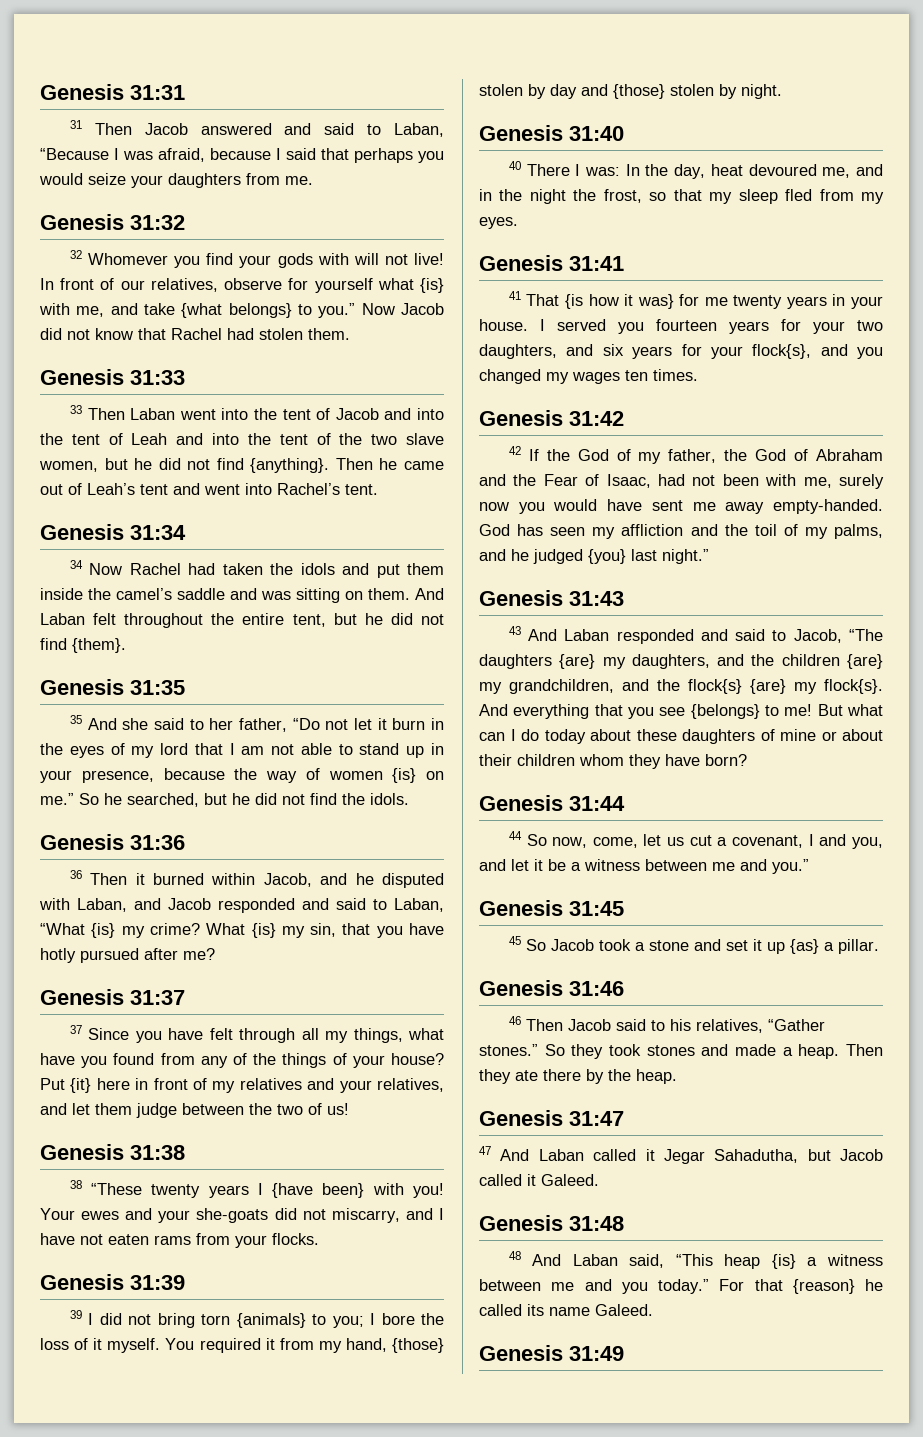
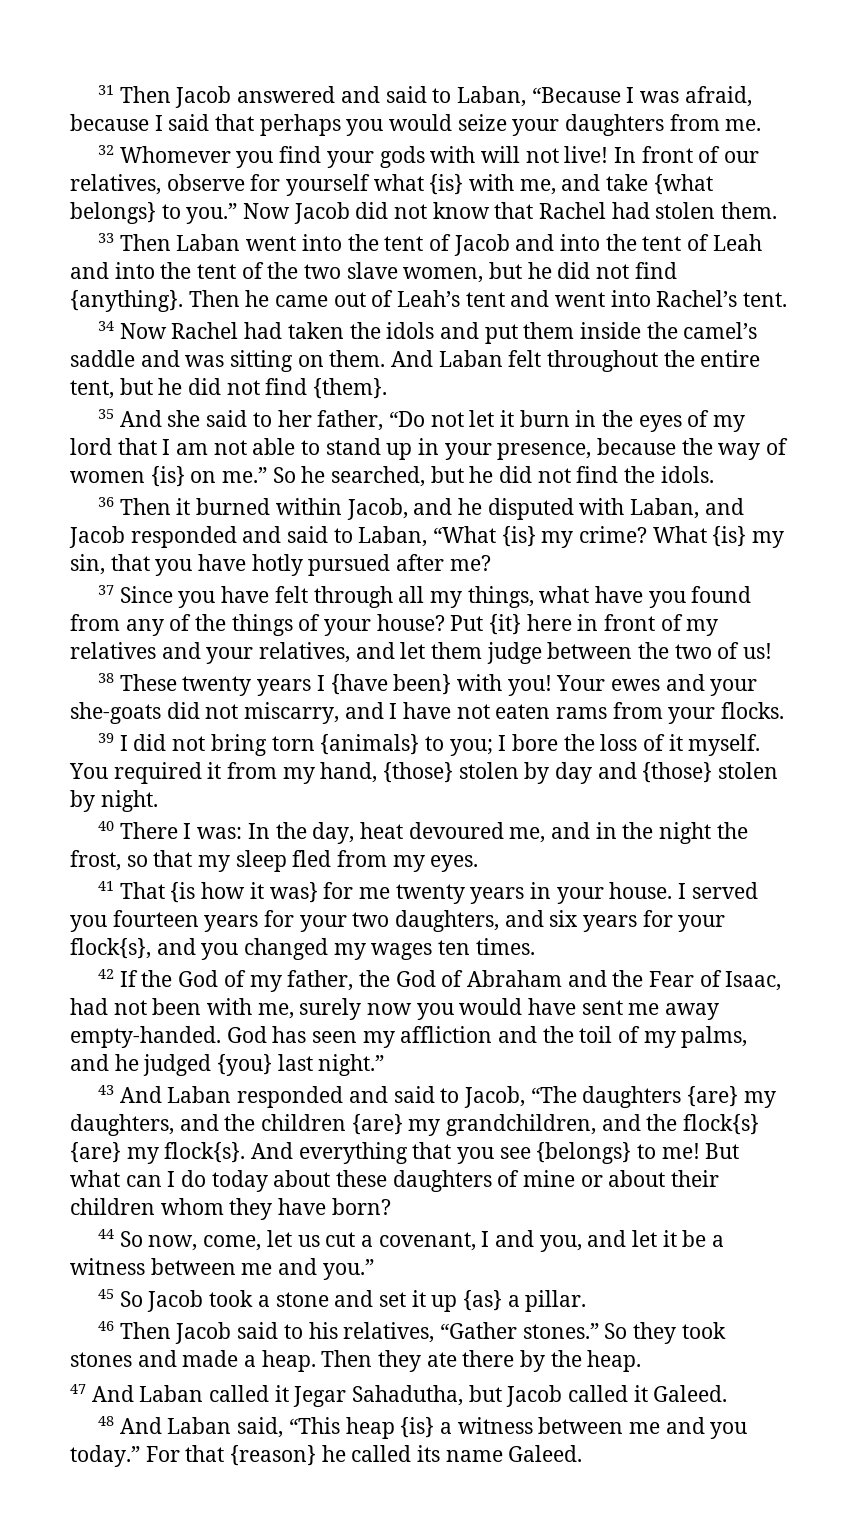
- Genesis 31:31
- Genesis 31:32
- Genesis 31:33
- Genesis 31:34
- Genesis 31:35
- Genesis 31:36
- Genesis 31:37
- Genesis 31:38
- 38 “These twenty years I {have been} with you!
+ 38 These twenty years I {have been} with you!
- Genesis 31:39
- Genesis 31:40
- Genesis 31:41
- Genesis 31:42
- Genesis 31:43
- Genesis 31:44
- Genesis 31:45
- Genesis 31:46
- Genesis 31:47
- Genesis 31:48
- Genesis 31:49

